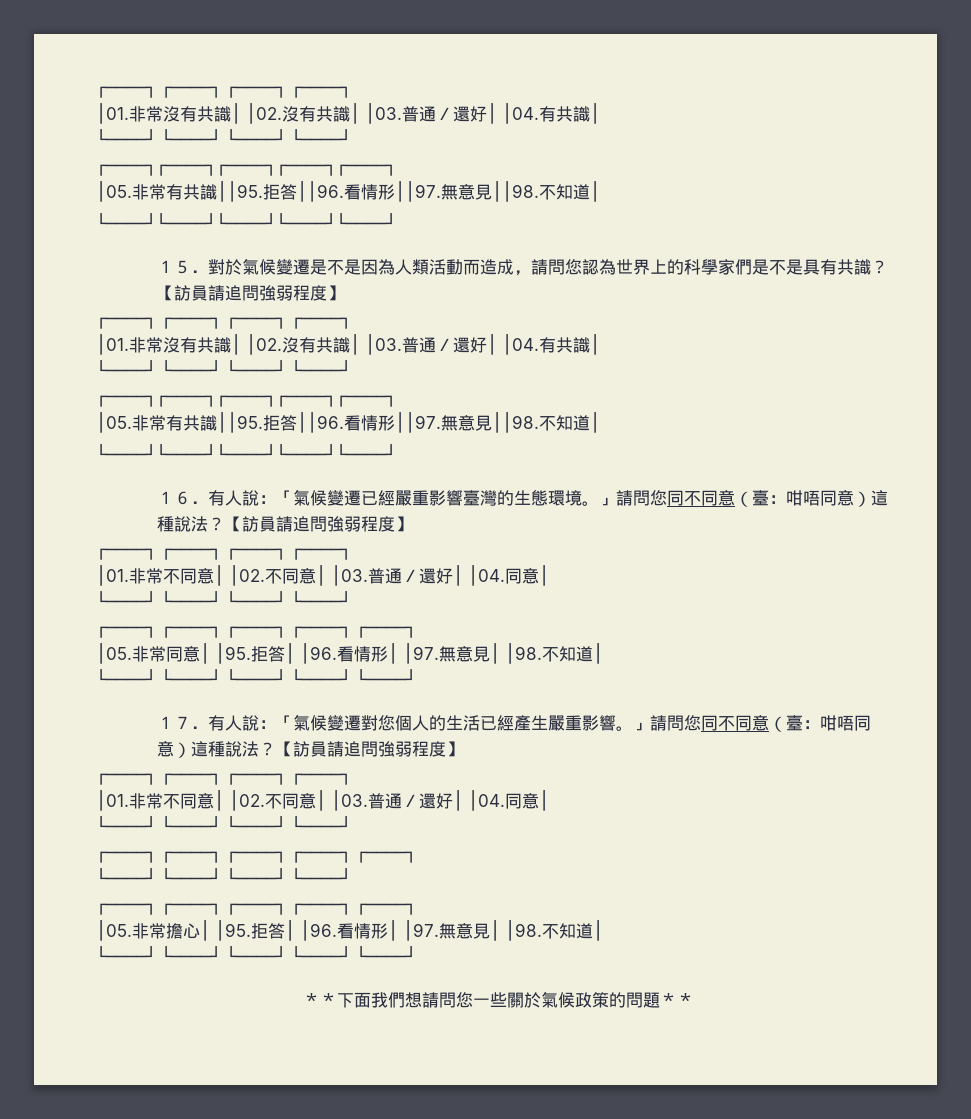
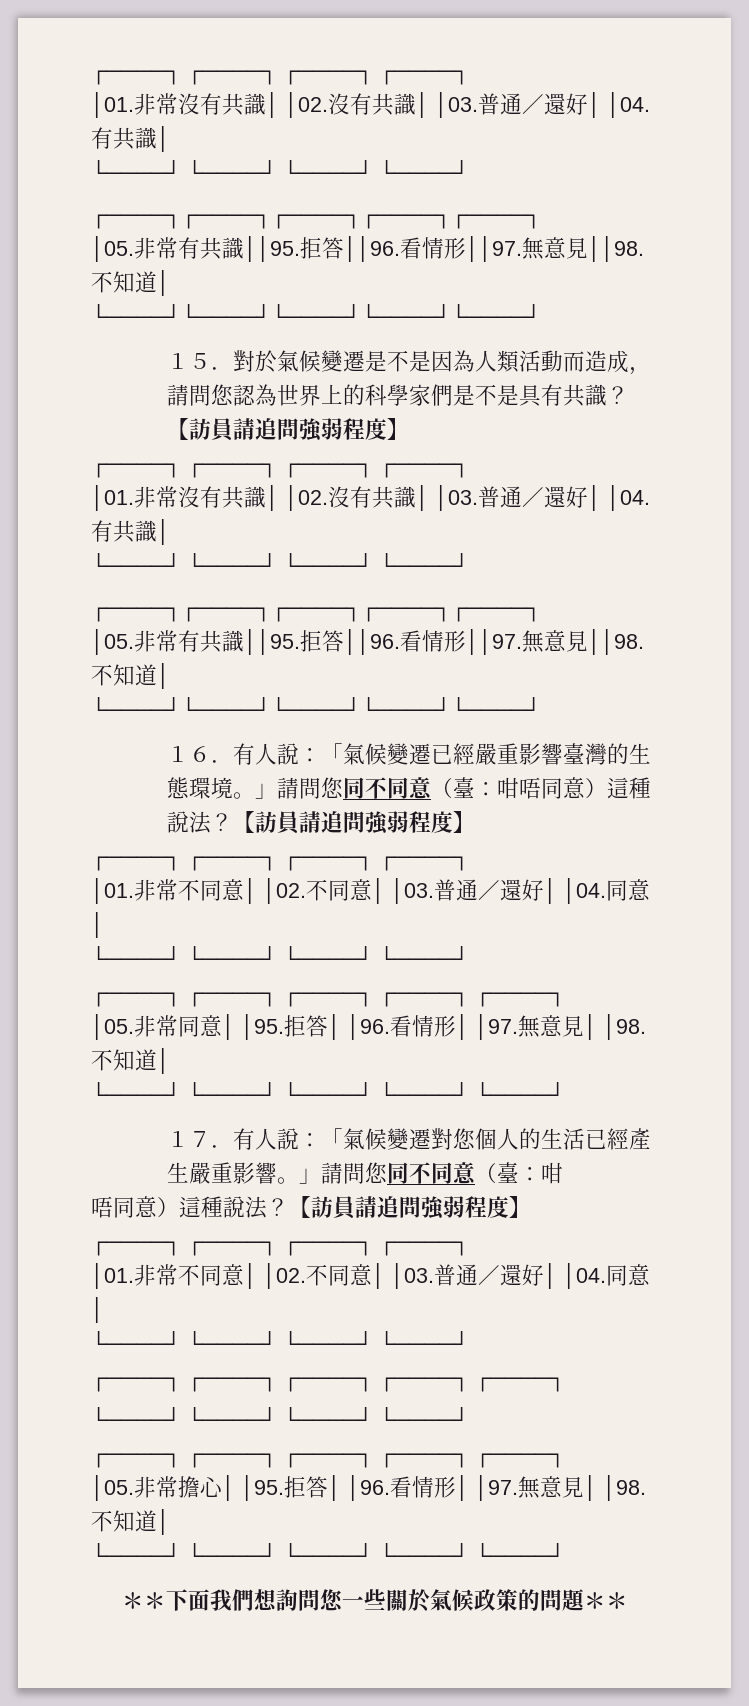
- １７．有人說：「氣候變遷對您個人的生活已經產生嚴重影響。」請問您同不同意（臺：咁唔同意）這種說法？
+ １７．有人說：「氣候變遷對您個人的生活已經產生嚴重影響。」請問您同不同意（臺：咁
+ 唔同意）這種說法？
- ＊＊下面我們想請問您一些關於氣候政策的問題＊＊
+ ＊＊下面我們想詢問您一些關於氣候政策的問題＊＊

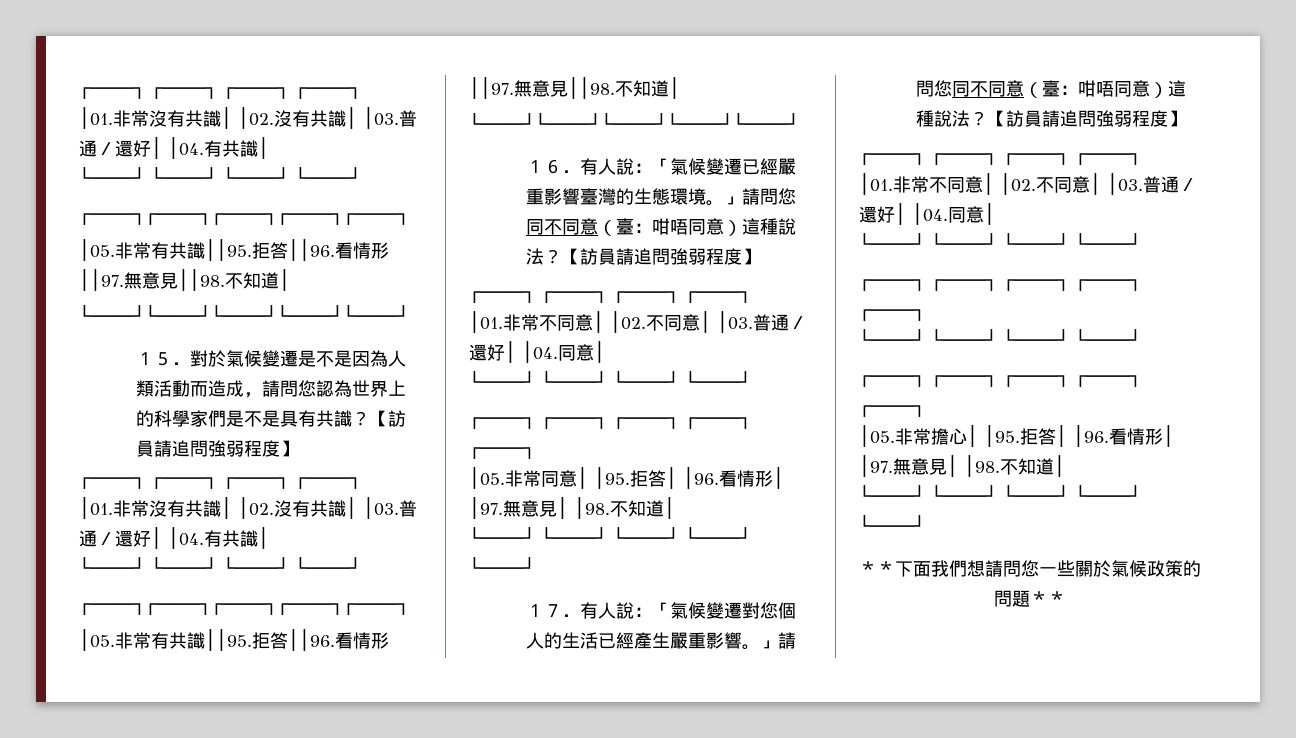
- １７．有人說：「氣候變遷對您個人的生活已經產生嚴重影響。」請問您同不同意（臺：咁
- 唔同意）這種說法？
+ １７．有人說：「氣候變遷對您個人的生活已經產生嚴重影響。」請問您同不同意（臺：咁唔同意）這種說法？
- ＊＊下面我們想詢問您一些關於氣候政策的問題＊＊
+ ＊＊下面我們想請問您一些關於氣候政策的問題＊＊

